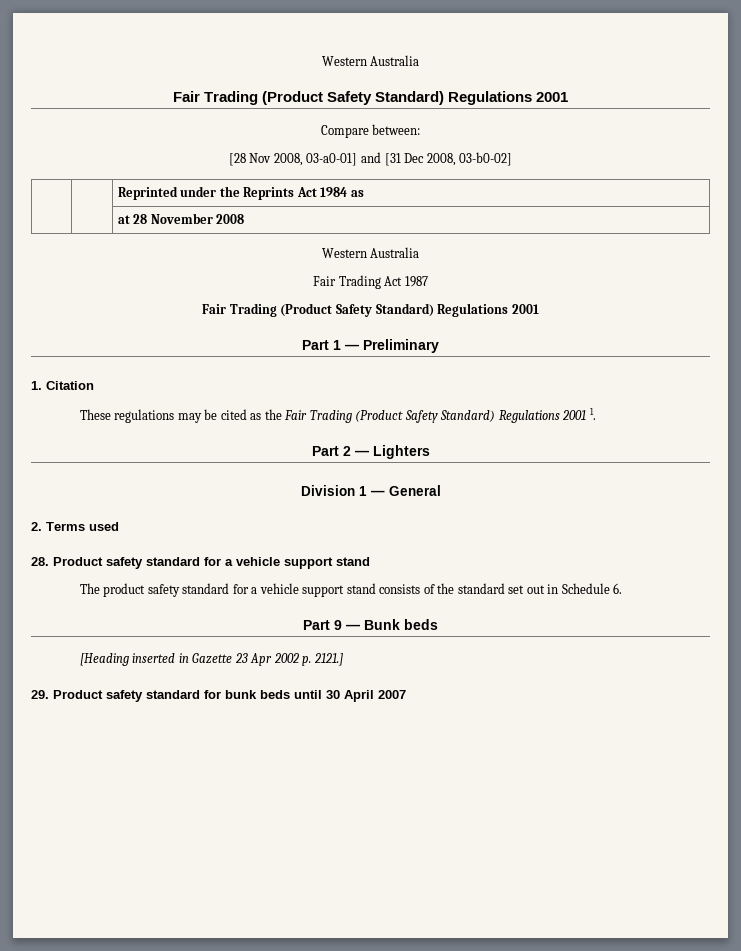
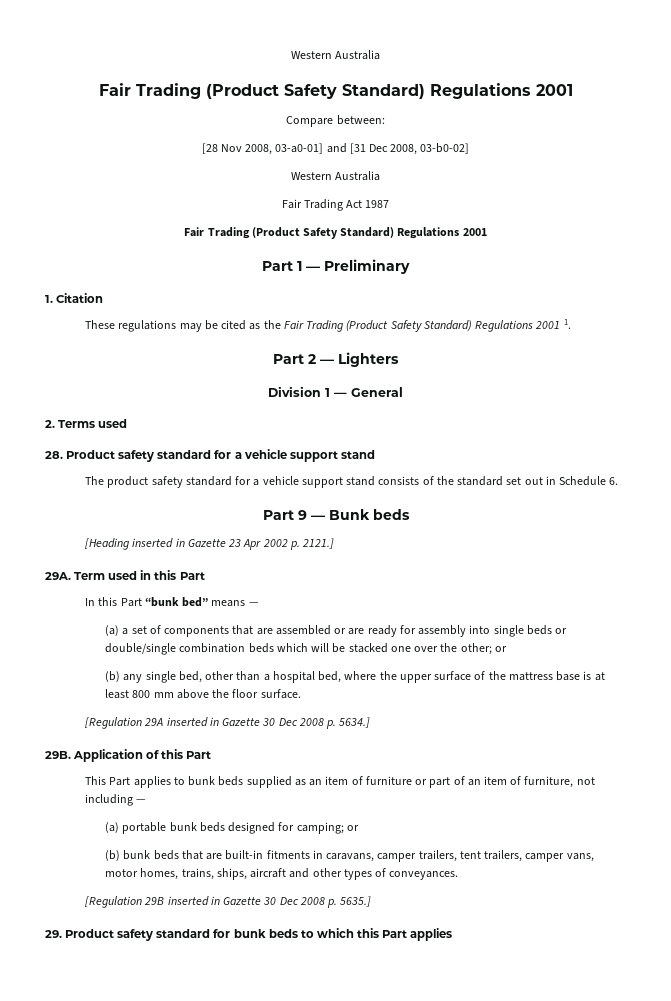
- | | Reprinted under the Reprints Act 1984 as
- | | at 28 November 2008
+ 29A. Term used in this Part
+ In this Part “bunk bed” means —
+ (a) a set of components that are assembled or are ready for assembly into single beds or double/single combination beds which will be stacked one over the other; or
+ (b) any single bed, other than a hospital bed, where the upper surface of the mattress base is at least 800 mm above the floor surface.
+ [Regulation 29A inserted in Gazette 30 Dec 2008 p. 5634.]
+ 29B. Application of this Part
+ This Part applies to bunk beds supplied as an item of furniture or part of an item of furniture, not including —
+ (a) portable bunk beds designed for camping; or
+ (b) bunk beds that are built-in fitments in caravans, camper trailers, tent trailers, camper vans, motor homes, trains, ships, aircraft and other types of conveyances.
+ [Regulation 29B inserted in Gazette 30 Dec 2008 p. 5635.]
- 29. Product safety standard for bunk beds until 30 April 2007
+ 29. Product safety standard for bunk beds to which this Part applies

